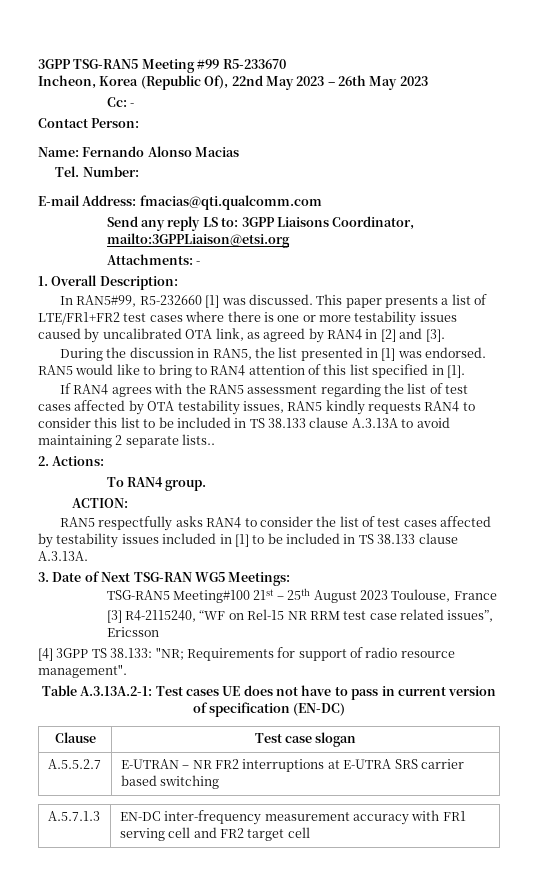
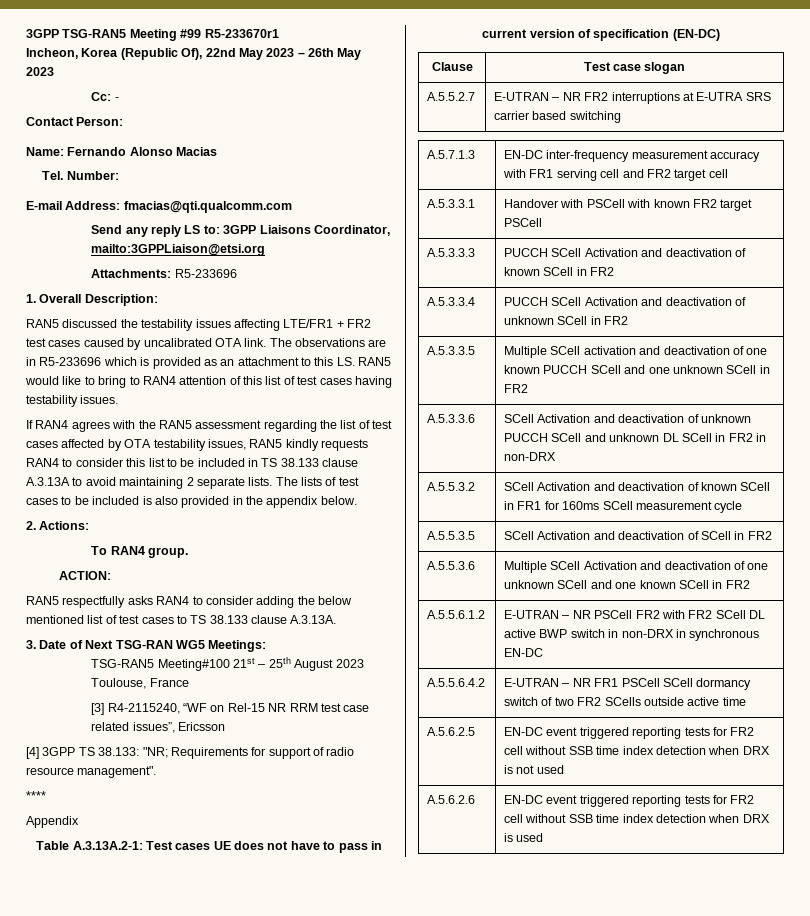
- 3GPP TSG-RAN5 Meeting #99 R5-233670
+ 3GPP TSG-RAN5 Meeting #99 R5-233670r1
- Attachments: -
+ Attachments: R5-233696
- In RAN5#99, R5-232660 [1] was discussed. This paper presents a list of LTE/FR1+FR2 test cases where there is one or more testability issues caused by uncalibrated OTA link, as agreed by RAN4 in [2] and [3].
- During the discussion in RAN5, the list presented in [1] was endorsed. RAN5 would like to bring to RAN4 attention of this list specified in [1].
+ RAN5 discussed the testability issues affecting LTE/FR1 + FR2 test cases caused by uncalibrated OTA link. The observations are in R5-233696 which is provided as an attachment to this LS. RAN5 would like to bring to RAN4 attention of this list of test cases having testability issues.
- If RAN4 agrees with the RAN5 assessment regarding the list of test cases affected by OTA testability issues, RAN5 kindly requests RAN4 to consider this list to be included in TS 38.133 clause A.3.13A to avoid maintaining 2 separate lists..
+ If RAN4 agrees with the RAN5 assessment regarding the list of test cases affected by OTA testability issues, RAN5 kindly requests RAN4 to consider this list to be included in TS 38.133 clause A.3.13A to avoid maintaining 2 separate lists. The lists of test cases to be included is also provided in the appendix below.
- RAN5 respectfully asks RAN4 to consider the list of test cases affected by testability issues included in [1] to be included in TS 38.133 clause A.3.13A.
+ RAN5 respectfully asks RAN4 to consider adding the below mentioned list of test cases to TS 38.133 clause A.3.13A.
+ ****
+ Appendix
+ A.5.3.3.1 | Handover with PSCell with known FR2 target PSCell
+ A.5.3.3.3 | PUCCH SCell Activation and deactivation of known SCell in FR2
+ A.5.3.3.4 | PUCCH SCell Activation and deactivation of unknown SCell in FR2
+ A.5.3.3.5 | Multiple SCell activation and deactivation of one known PUCCH SCell and one unknown SCell in FR2
+ A.5.3.3.6 | SCell Activation and deactivation of unknown PUCCH SCell and unknown DL SCell in FR2 in non-DRX
+ A.5.5.3.2 | SCell Activation and deactivation of known SCell in FR1 for 160ms SCell measurement cycle
+ A.5.5.3.5 | SCell Activation and deactivation of SCell in FR2
+ A.5.5.3.6 | Multiple SCell Activation and deactivation of one unknown SCell and one known SCell in FR2
+ A.5.5.6.1.2 | E-UTRAN – NR PSCell FR2 with FR2 SCell DL active BWP switch in non-DRX in synchronous EN-DC
+ A.5.5.6.4.2 | E-UTRAN – NR FR1 PSCell SCell dormancy switch of two FR2 SCells outside active time
+ A.5.6.2.5 | EN-DC event triggered reporting tests for FR2 cell without SSB time index detection when DRX is not used
+ A.5.6.2.6 | EN-DC event triggered reporting tests for FR2 cell without SSB time index detection when DRX is used

